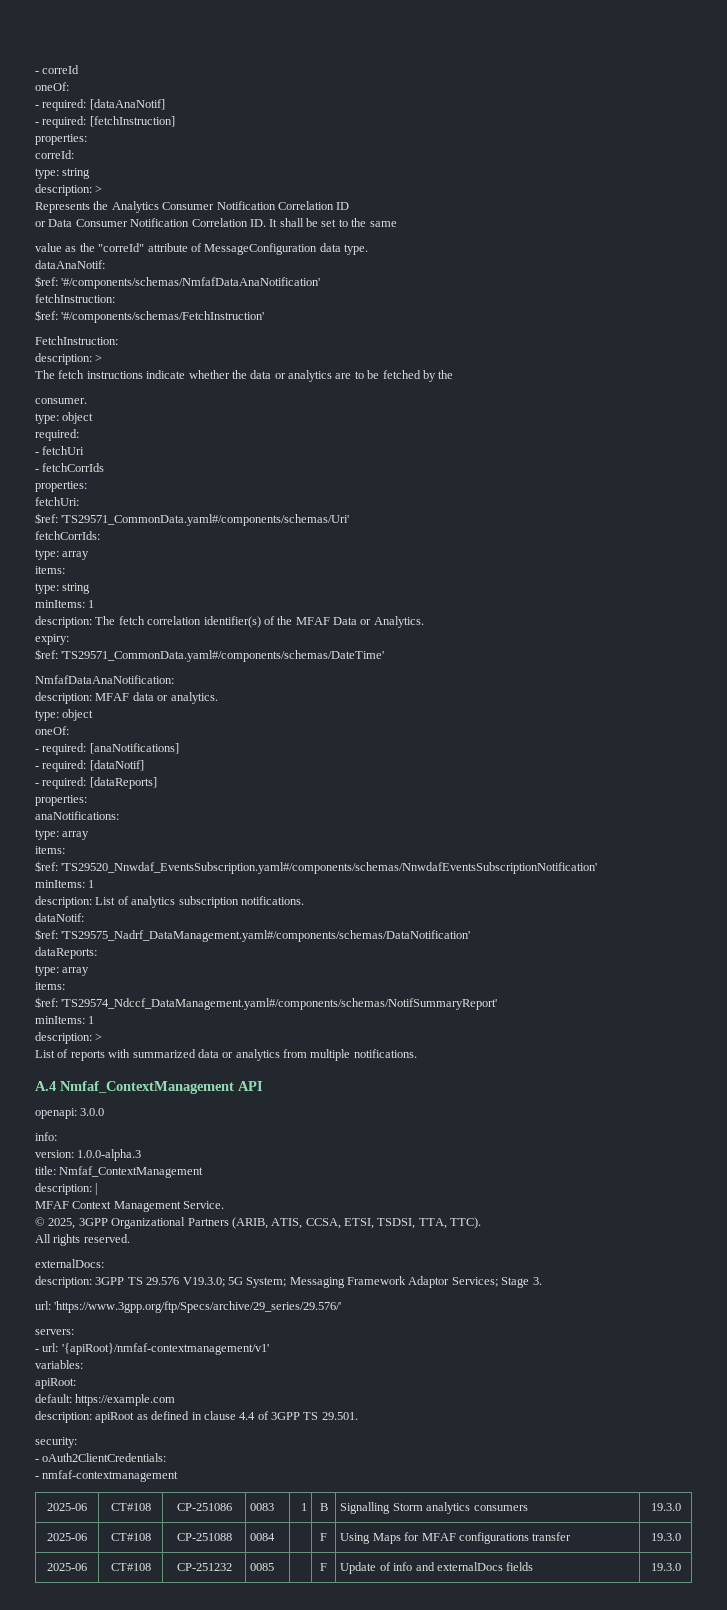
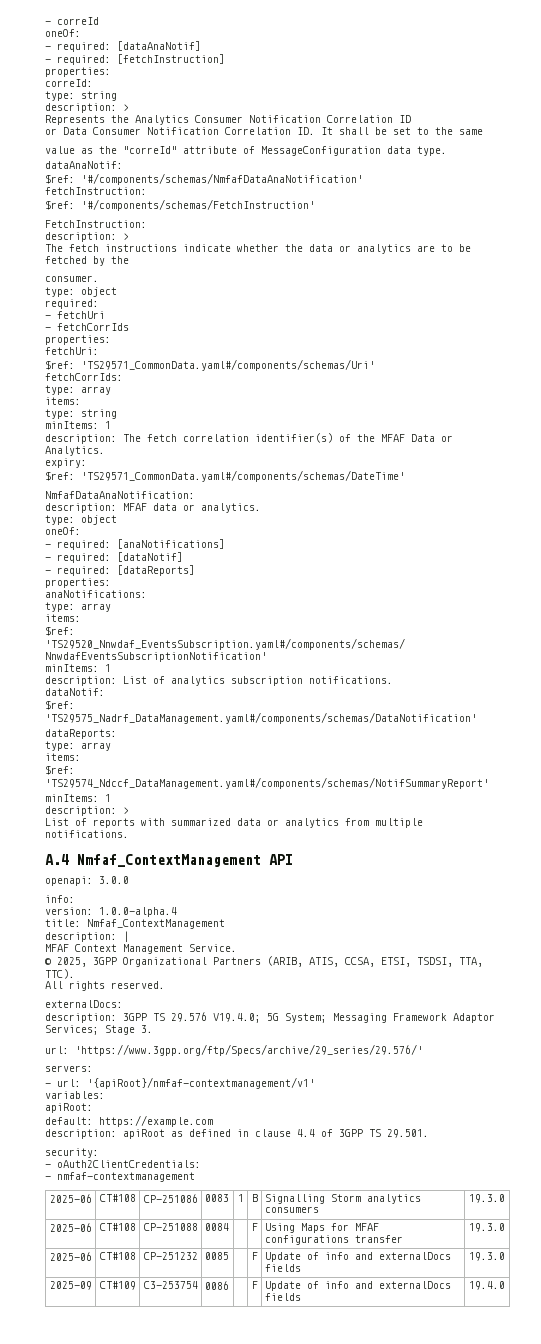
- version: 1.0.0-alpha.3
+ version: 1.0.0-alpha.4
- description: 3GPP TS 29.576 V19.3.0; 5G System; Messaging Framework Adaptor Services; Stage 3.
+ description: 3GPP TS 29.576 V19.4.0; 5G System; Messaging Framework Adaptor Services; Stage 3.
+ 2025-09 | CT#109 | C3-253754 | 0086 | | F | Update of info and externalDocs fields | 19.4.0

